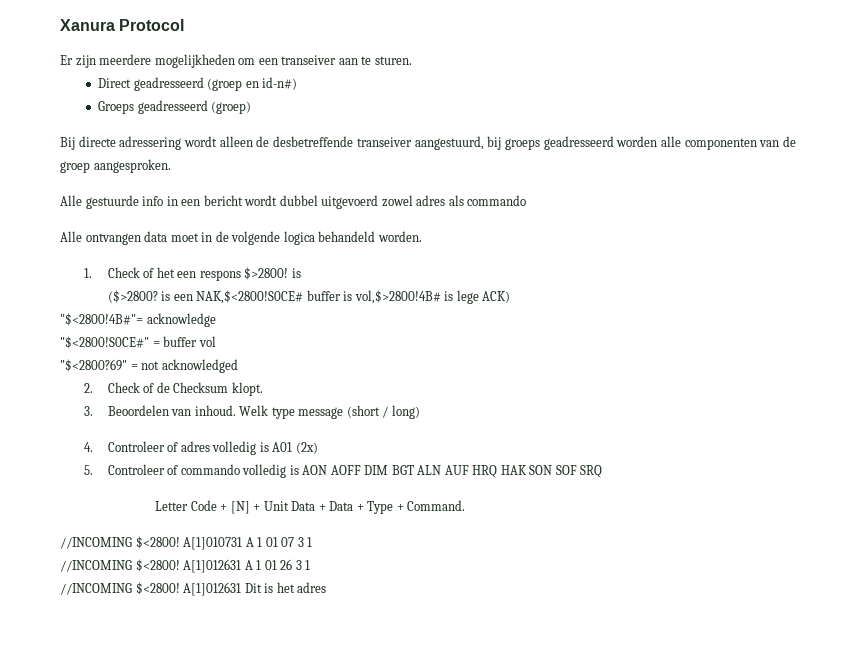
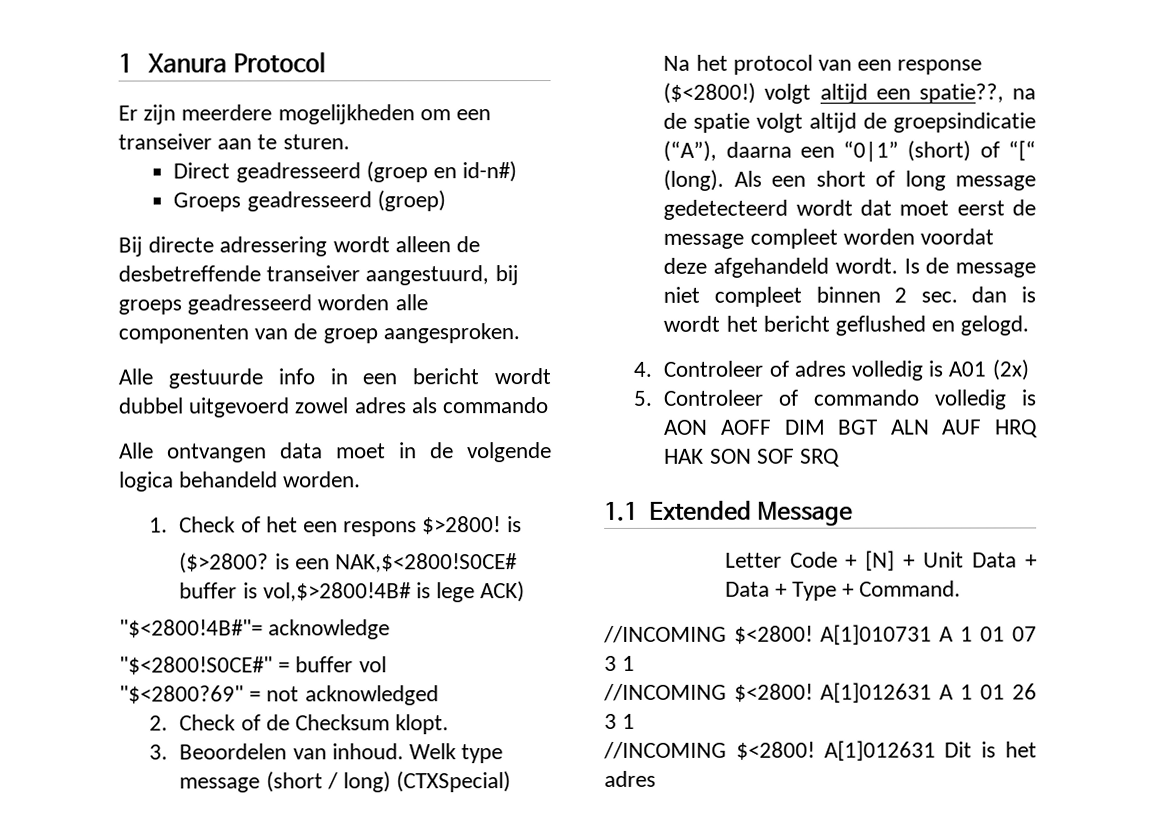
- Xanura Protocol
+ 1 Xanura Protocol
- Welk type message (short / long)
+ Welk type message (short / long) (CTXSpecial)
+ Na het protocol van een response ($<2800!) volgt altijd een spatie??, na de spatie volgt altijd de groepsindicatie (“A”), daarna een “0|1” (short) of “[“ (long). Als een short of long message gedetecteerd wordt dat moet eerst de message compleet worden voordat deze afgehandeld wordt. Is de message niet compleet binnen 2 sec. dan is wordt het bericht geflushed en gelogd.
+ 1.1 Extended Message

